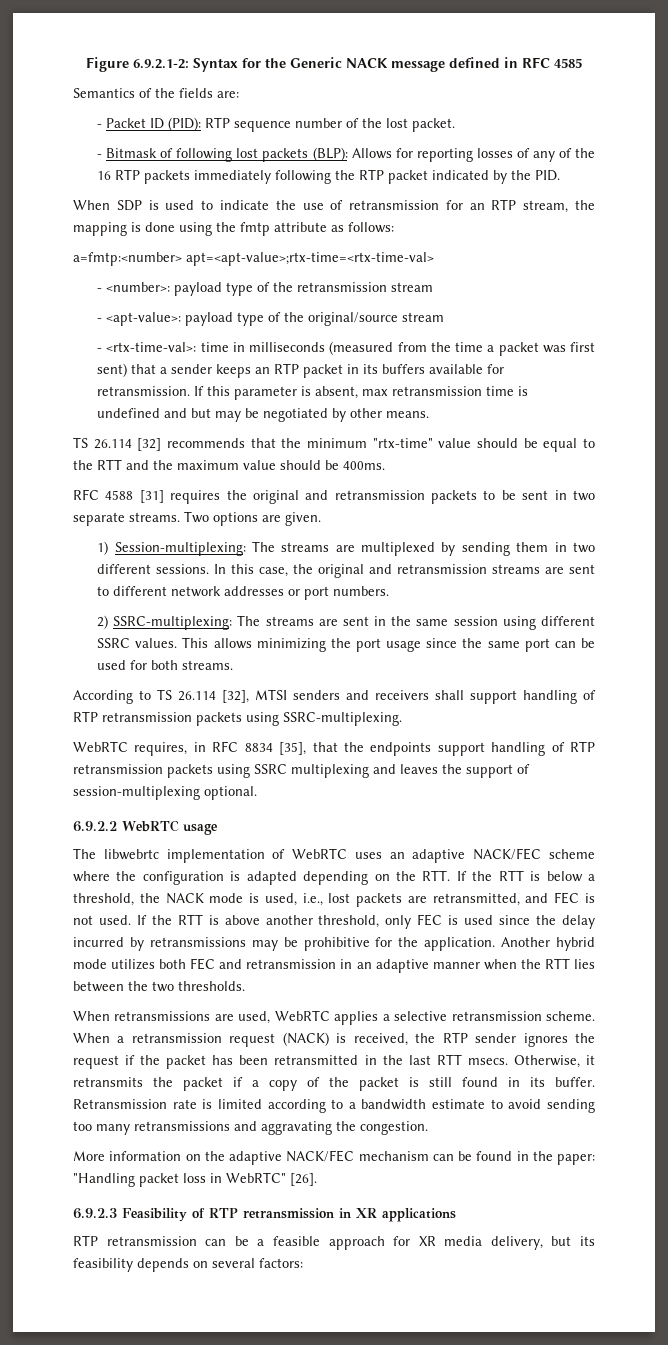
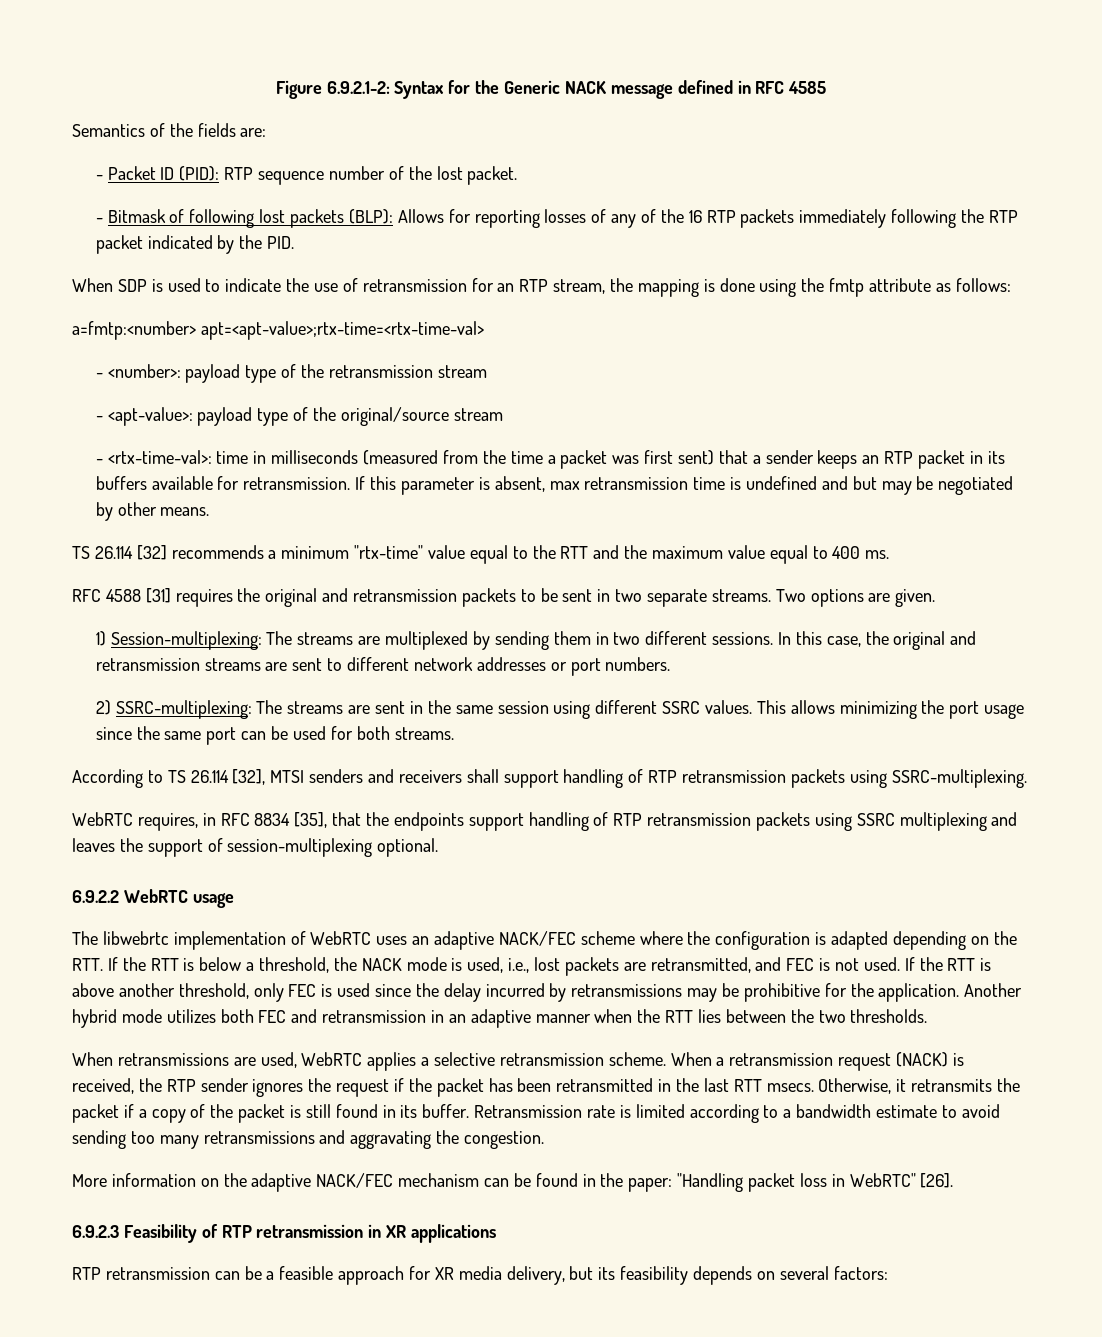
- TS 26.114 [32] recommends that the minimum "rtx-time" value should be equal to the RTT and the maximum value should be 400ms.
+ TS 26.114 [32] recommends a minimum "rtx-time" value equal to the RTT and the maximum value equal to 400 ms.

